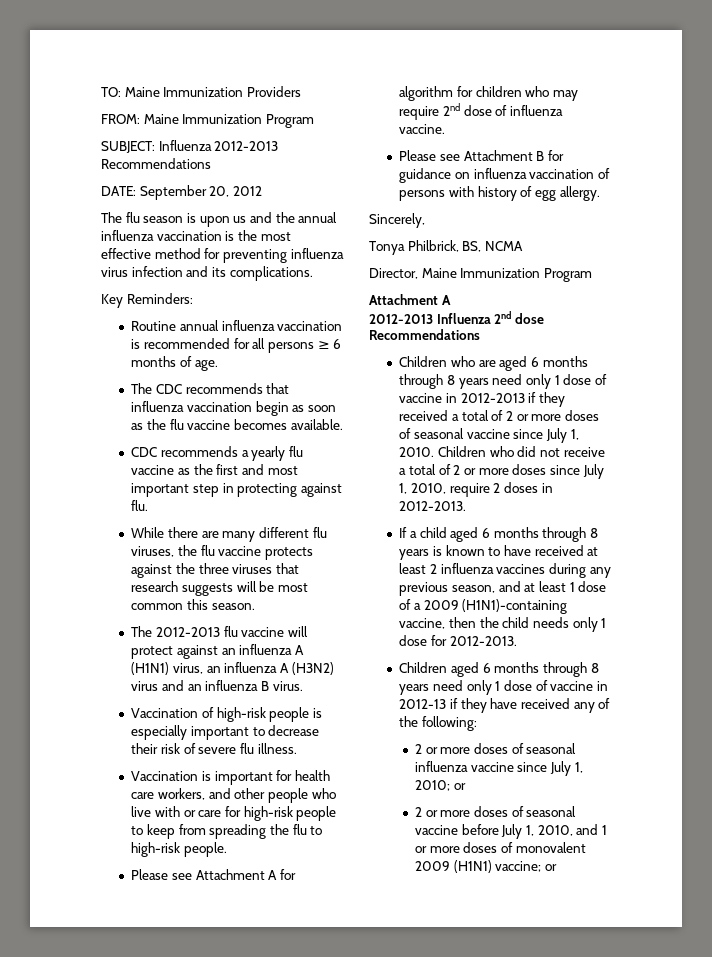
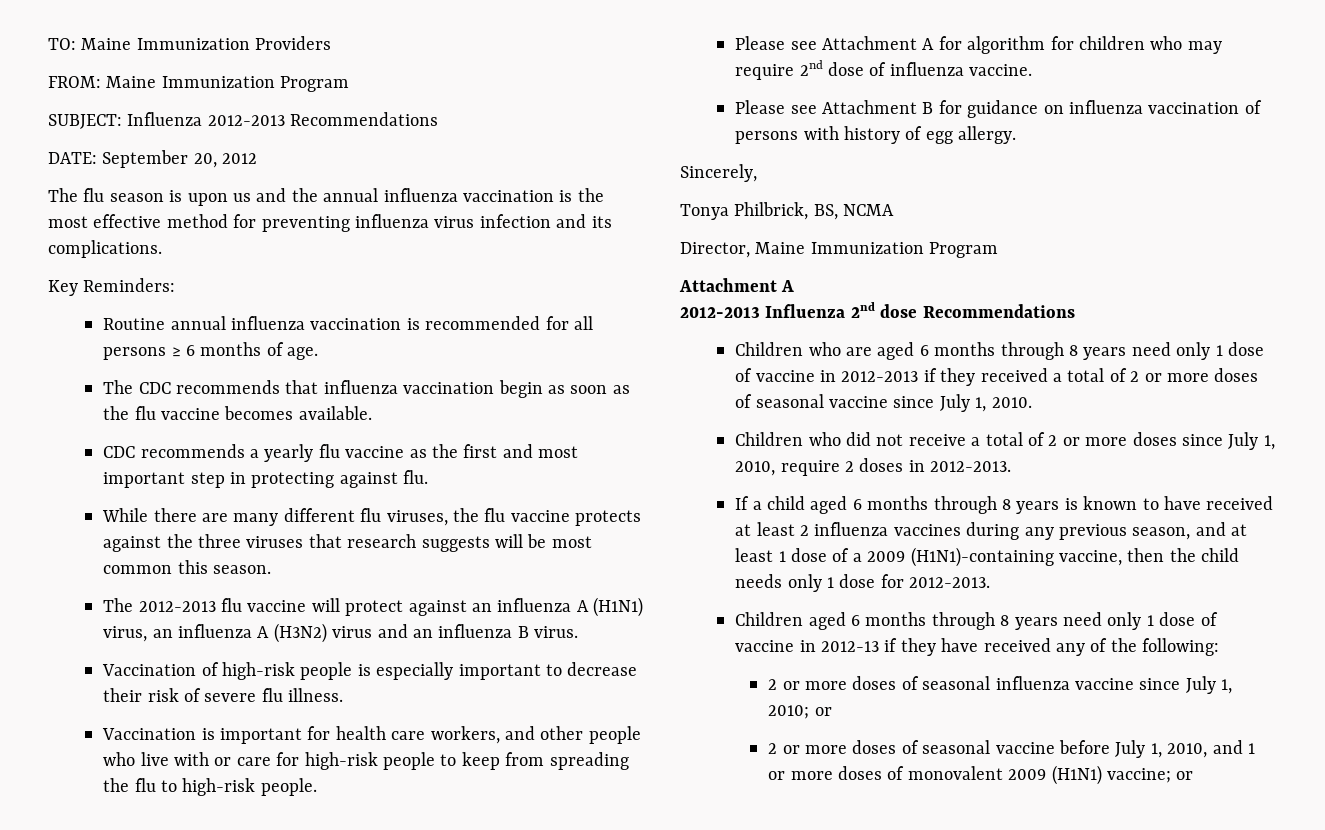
- Children who are aged 6 months through 8 years need only 1 dose of vaccine in 2012-2013 if they received a total of 2 or more doses of seasonal vaccine since July 1, 2010. Children who did not receive a total of 2 or more doses since July 1, 2010, require 2 doses in 2012-2013.
+ Children who are aged 6 months through 8 years need only 1 dose of vaccine in 2012-2013 if they received a total of 2 or more doses of seasonal vaccine since July 1, 2010.
+ Children who did not receive a total of 2 or more doses since July 1, 2010, require 2 doses in 2012-2013.

